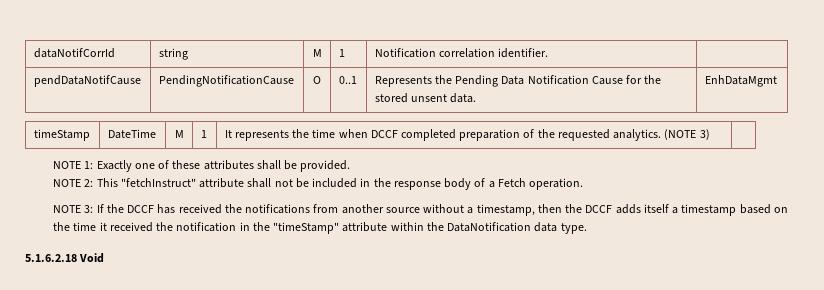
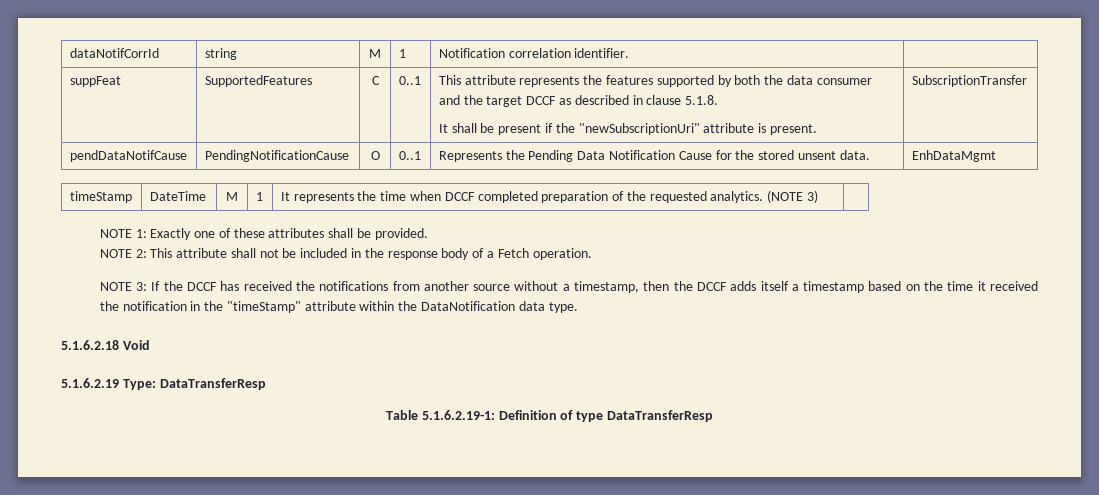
+ suppFeat | SupportedFeatures | C | 0..1 | This attribute represents the features supported by both the data consumer and the target DCCF as described in clause 5.1.8.
+ It shall be present if the "newSubscriptionUri" attribute is present. | SubscriptionTransfer
- NOTE 2: This "fetchInstruct" attribute shall not be included in the response body of a Fetch operation.
+ NOTE 2: This attribute shall not be included in the response body of a Fetch operation.
+ 5.1.6.2.19 Type: DataTransferResp
+ Table 5.1.6.2.19-1: Definition of type DataTransferResp

